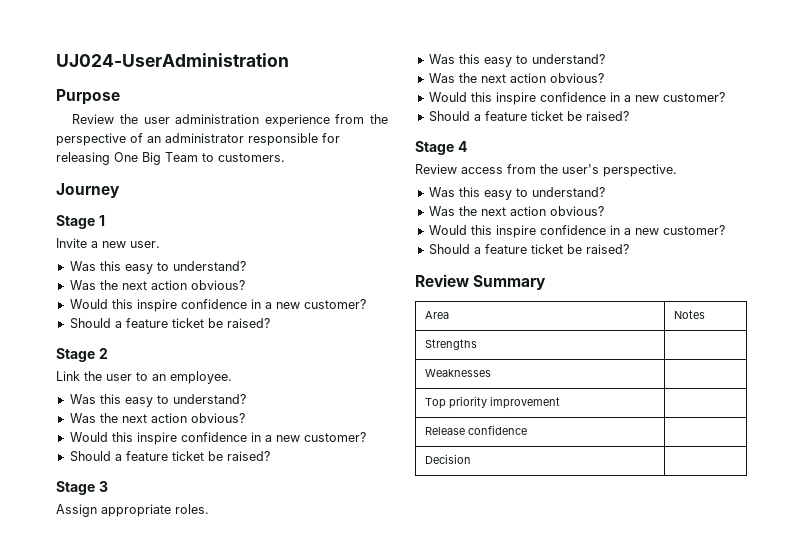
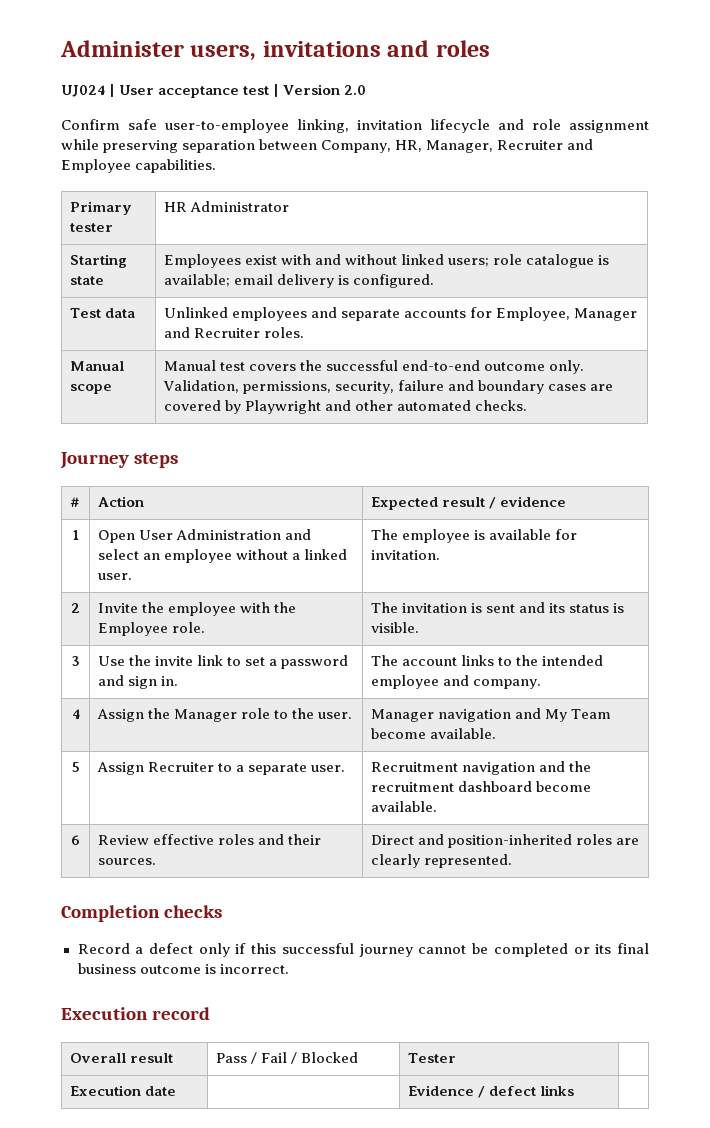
- UJ024-UserAdministration
- Purpose
- Review the user administration experience from the perspective of an administrator responsible for releasing One Big Team to customers.
- Journey
- Stage 1
- Invite a new user.
- Was this easy to understand?
- Was the next action obvious?
- Would this inspire confidence in a new customer?
- Should a feature ticket be raised?
- Stage 2
- Link the user to an employee.
- Was this easy to understand?
- Was the next action obvious?
- Would this inspire confidence in a new customer?
- Should a feature ticket be raised?
- Stage 3
- Assign appropriate roles.
- Was this easy to understand?
- Was the next action obvious?
- Would this inspire confidence in a new customer?
- Should a feature ticket be raised?
- Stage 4
- Review access from the user's perspective.
- Was this easy to understand?
- Was the next action obvious?
- Would this inspire confidence in a new customer?
- Should a feature ticket be raised?
- Review Summary
- Area | Notes
- Strengths |
- Weaknesses |
- Top priority improvement |
- Release confidence |
- Decision |
+ Administer users, invitations and roles
+ UJ024 | User acceptance test | Version 2.0
+ Confirm safe user-to-employee linking, invitation lifecycle and role assignment while preserving separation between Company, HR, Manager, Recruiter and Employee capabilities.
+ Primary tester | HR Administrator
+ Starting state | Employees exist with and without linked users; role catalogue is available; email delivery is configured.
+ Test data | Unlinked employees and separate accounts for Employee, Manager and Recruiter roles.
+ Manual scope | Manual test covers the successful end-to-end outcome only. Validation, permissions, security, failure and boundary cases are covered by Playwright and other automated checks.
+ Journey steps
+ # | Action | Expected result / evidence
+ 1 | Open User Administration and select an employee without a linked user. | The employee is available for invitation.
+ 2 | Invite the employee with the Employee role. | The invitation is sent and its status is visible.
+ 3 | Use the invite link to set a password and sign in. | The account links to the intended employee and company.
+ 4 | Assign the Manager role to the user. | Manager navigation and My Team become available.
+ 5 | Assign Recruiter to a separate user. | Recruitment navigation and the recruitment dashboard become available.
+ 6 | Review effective roles and their sources. | Direct and position-inherited roles are clearly represented.
+ Completion checks
+ Record a defect only if this successful journey cannot be completed or its final business outcome is incorrect.
+ Execution record
+ Overall result | Pass / Fail / Blocked | Tester |
+ Execution date | | Evidence / defect links |

